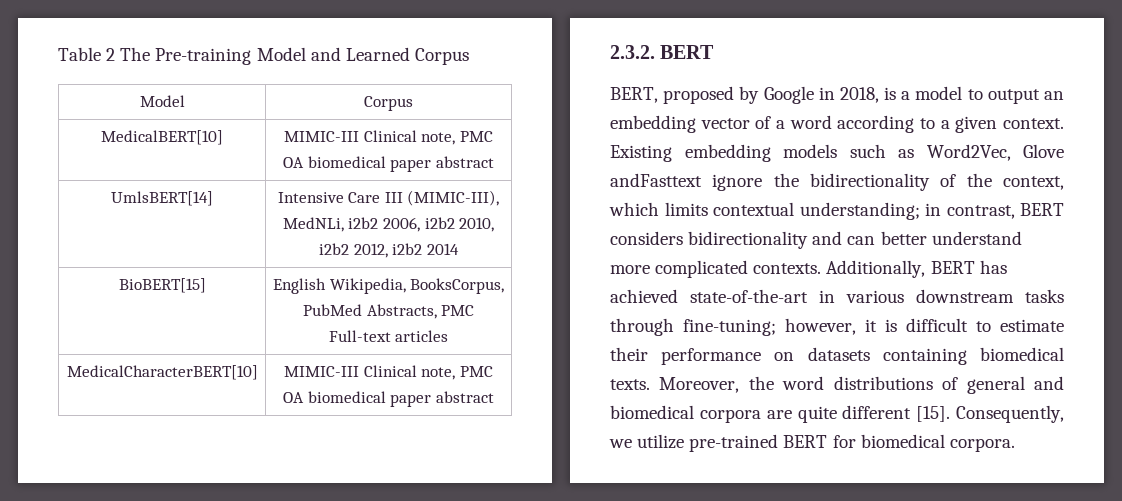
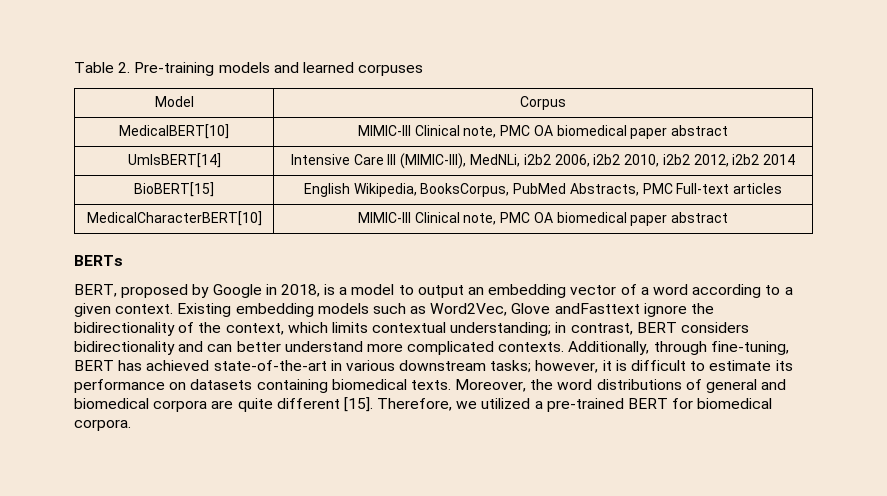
- Table 2 The Pre-training Model and Learned Corpus
+ Table 2. Pre-training models and learned corpuses
- 2.3.2. BERT
+ BERTs
- Additionally, BERT has achieved state-of-the-art in various downstream tasks through fine-tuning; however, it is difficult to estimate their performance on datasets containing biomedical texts.
+ Additionally, through fine-tuning, BERT has achieved state-of-the-art in various downstream tasks; however, it is difficult to estimate its performance on datasets containing biomedical texts.
- Consequently, we utilize pre-trained BERT for biomedical corpora.
+ Therefore, we utilized a pre-trained BERT for biomedical corpora.

